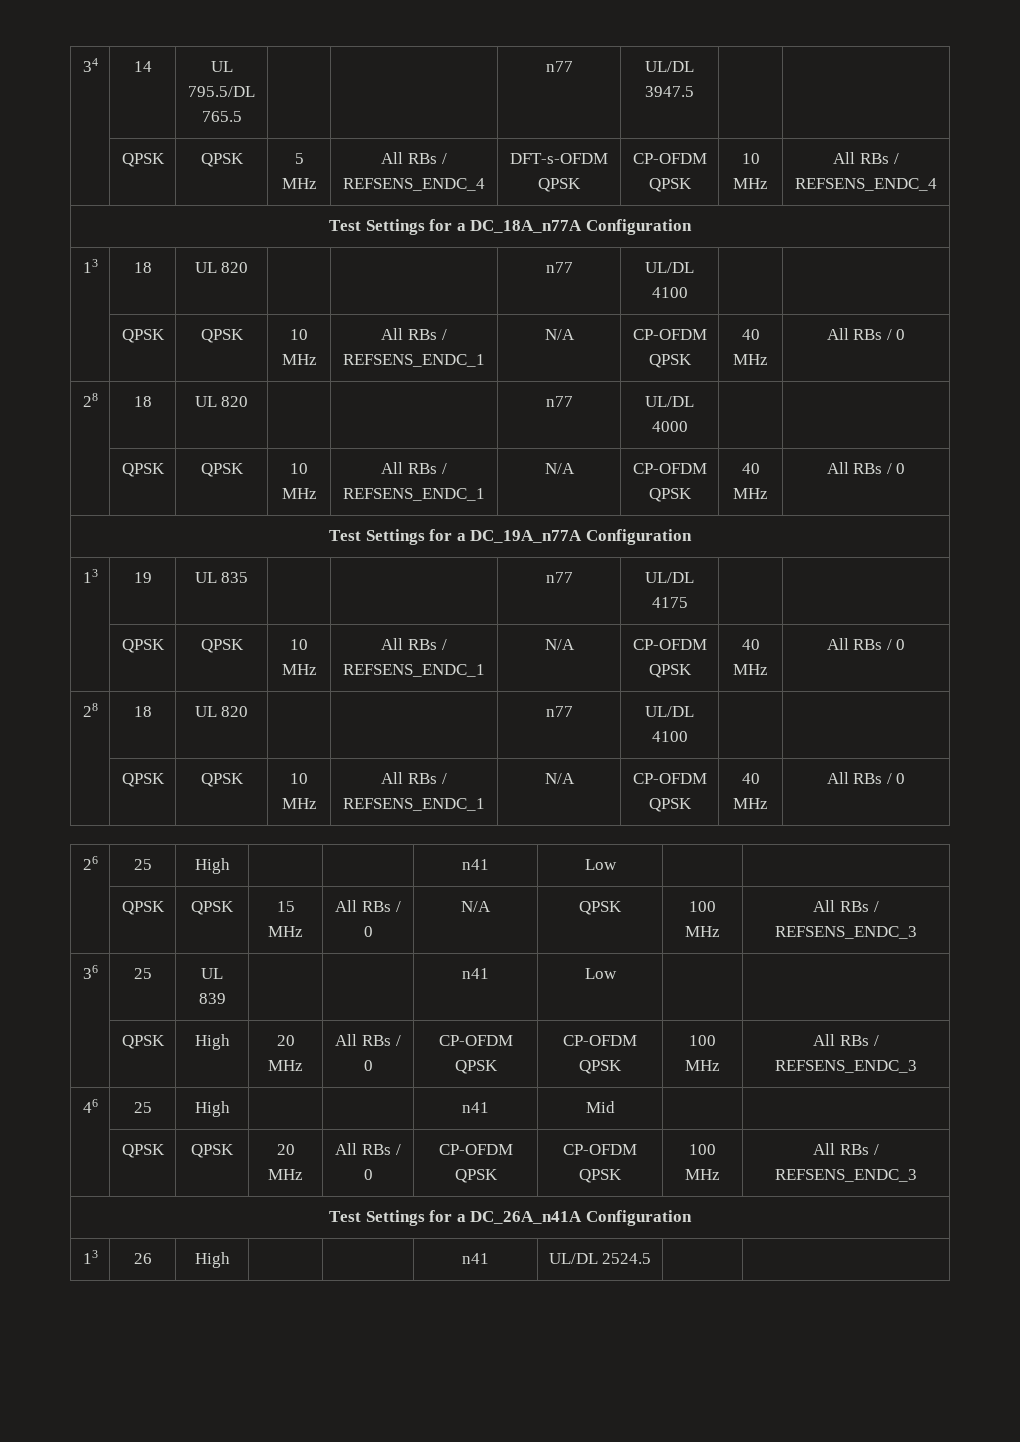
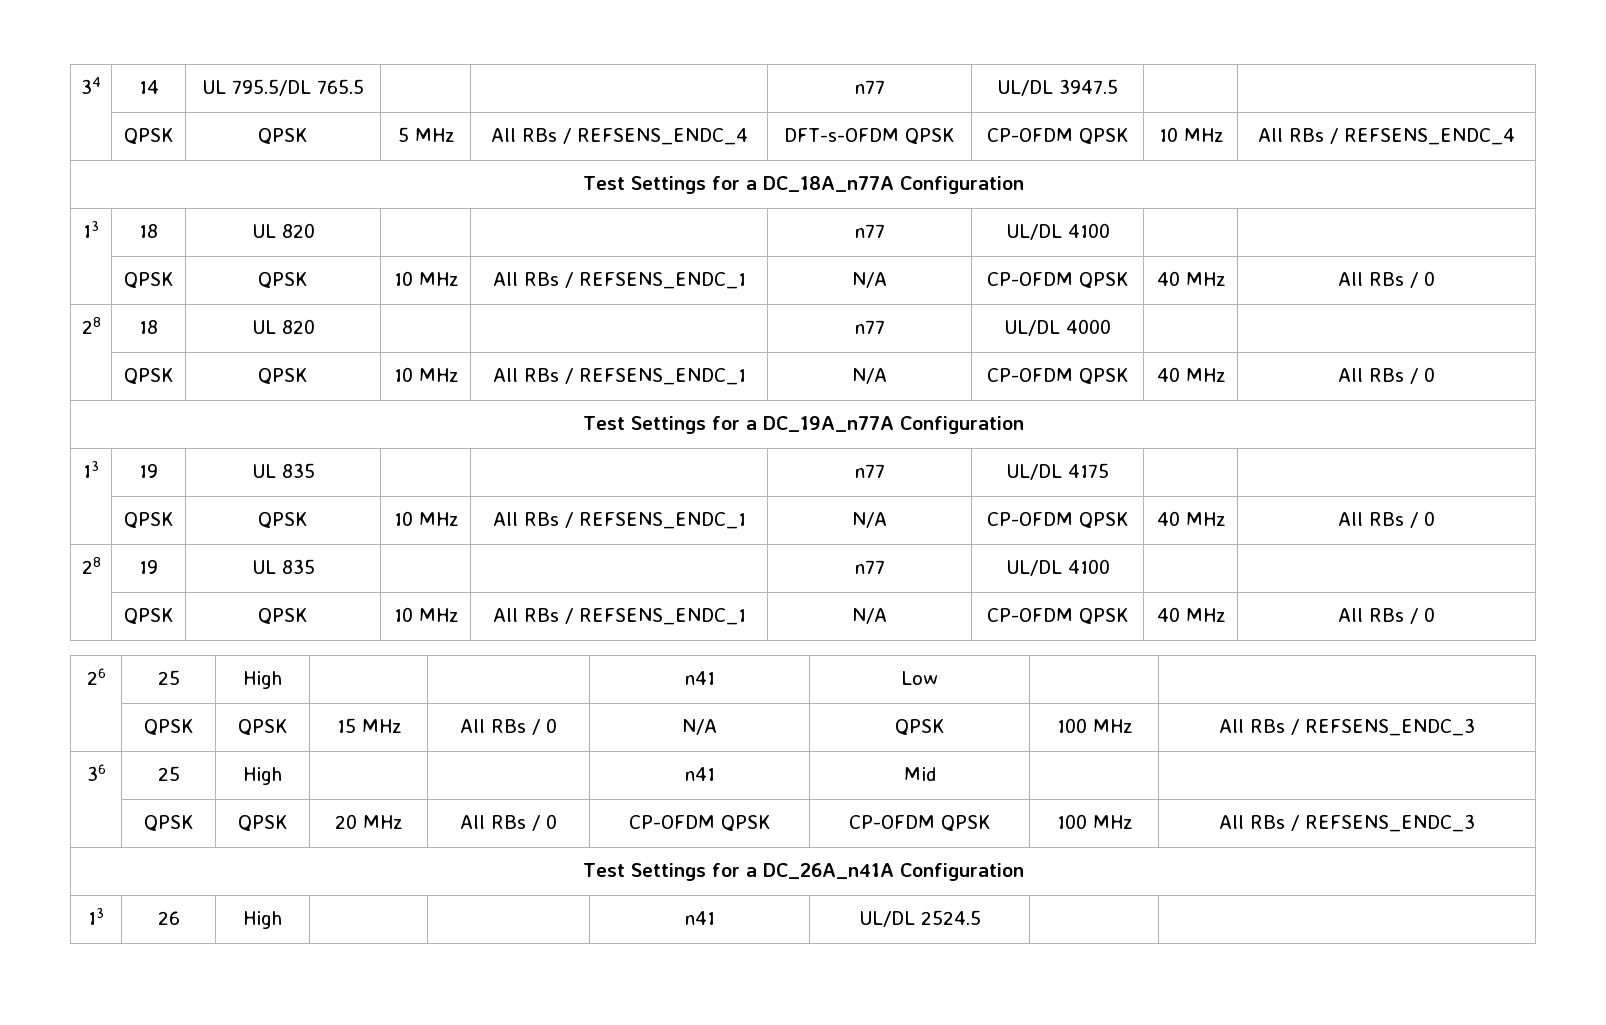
- 28 | 18 | UL 820 | | | n77 | UL/DL 4100 | |
+ 28 | 19 | UL 835 | | | n77 | UL/DL 4100 | |
- 36 | 25 | UL 839 | | | n41 | Low | |
- | QPSK | High | 20 MHz | All RBs / 0 | CP-OFDM QPSK | CP-OFDM QPSK | 100 MHz | All RBs / REFSENS_ENDC_3
- 46 | 25 | High | | | n41 | Mid | |
+ 36 | 25 | High | | | n41 | Mid | |

